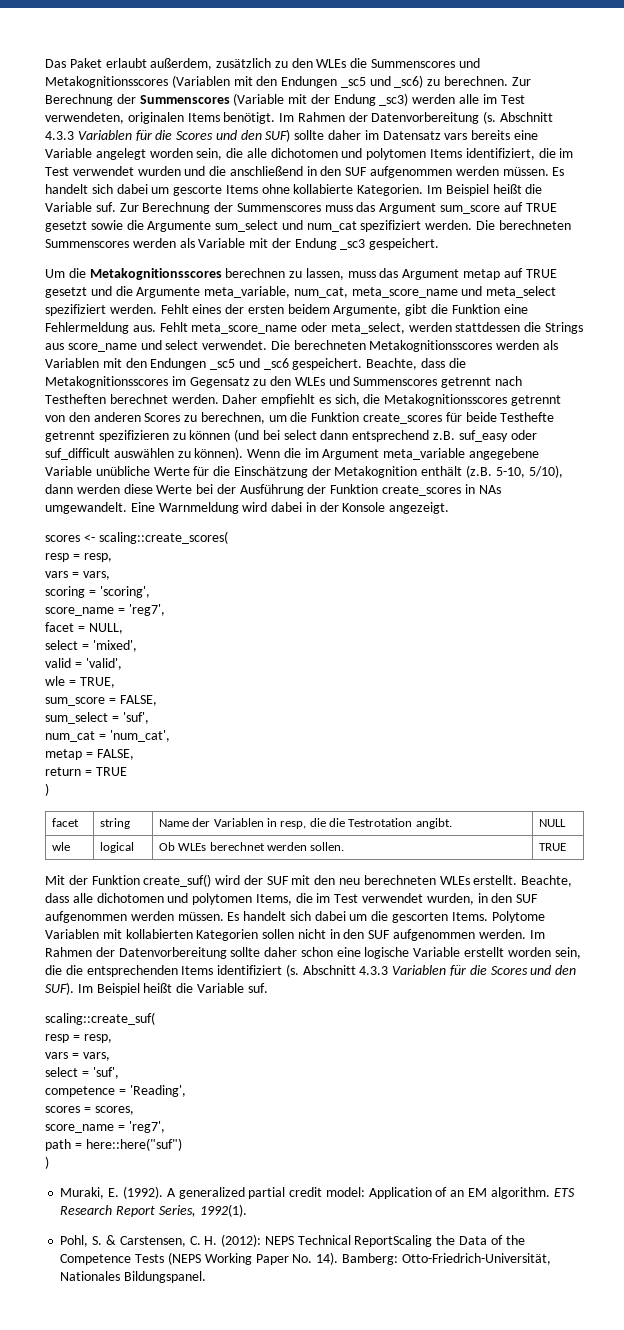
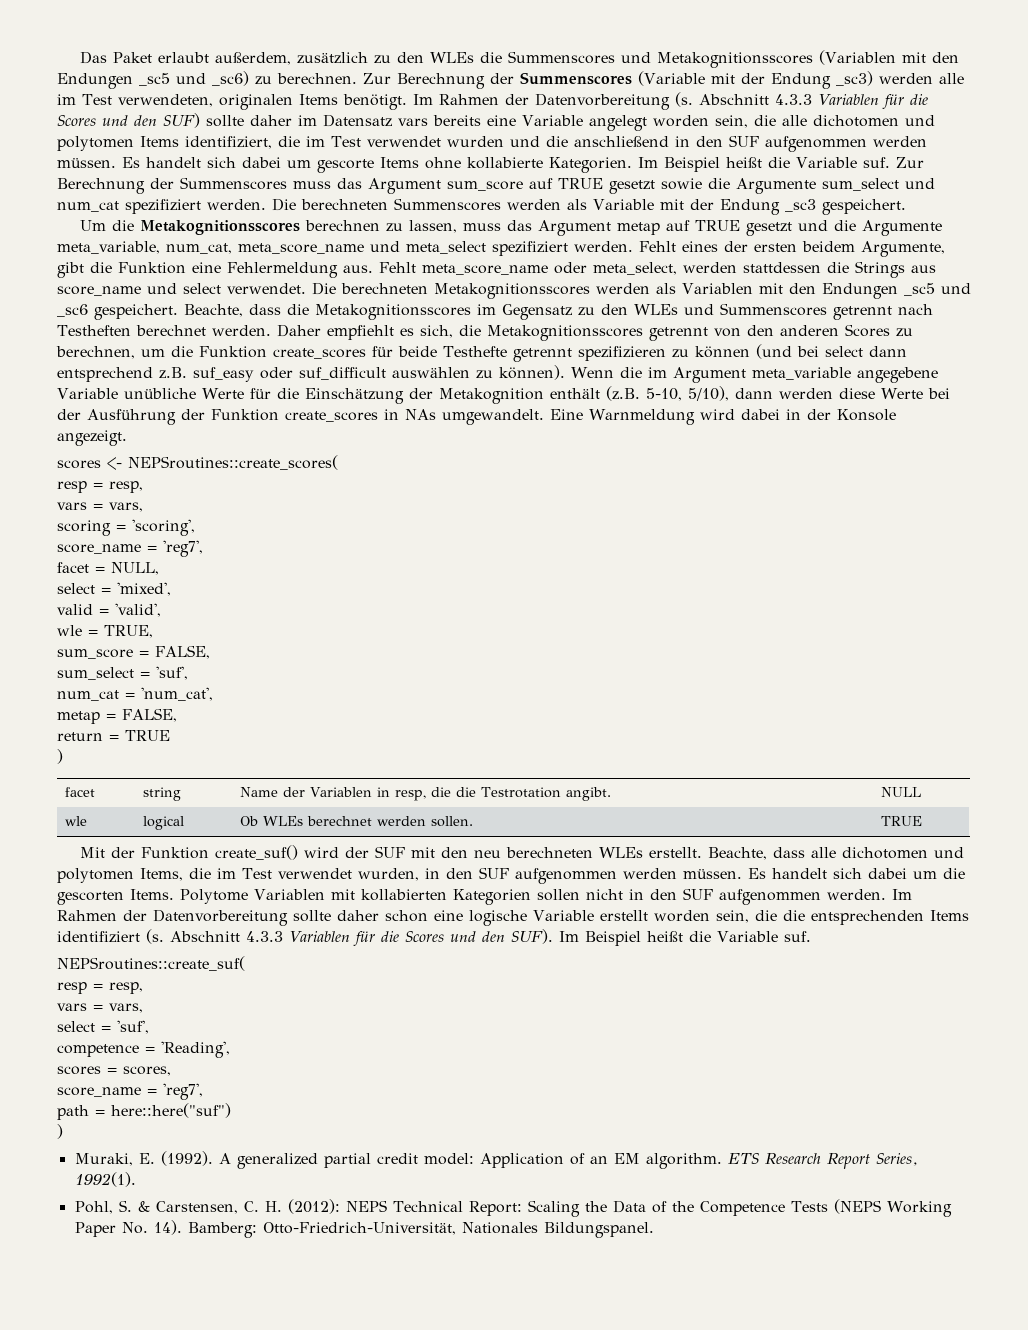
- scores <- scaling::create_scores(
+ scores <- NEPSroutines::create_scores(
- scaling::create_suf(
+ NEPSroutines::create_suf(
- Pohl, S. & Carstensen, C. H. (2012): NEPS Technical ReportScaling the Data of the Competence Tests (NEPS Working Paper No. 14).
+ Pohl, S. & Carstensen, C. H. (2012): NEPS Technical Report: Scaling the Data of the Competence Tests (NEPS Working Paper No. 14).

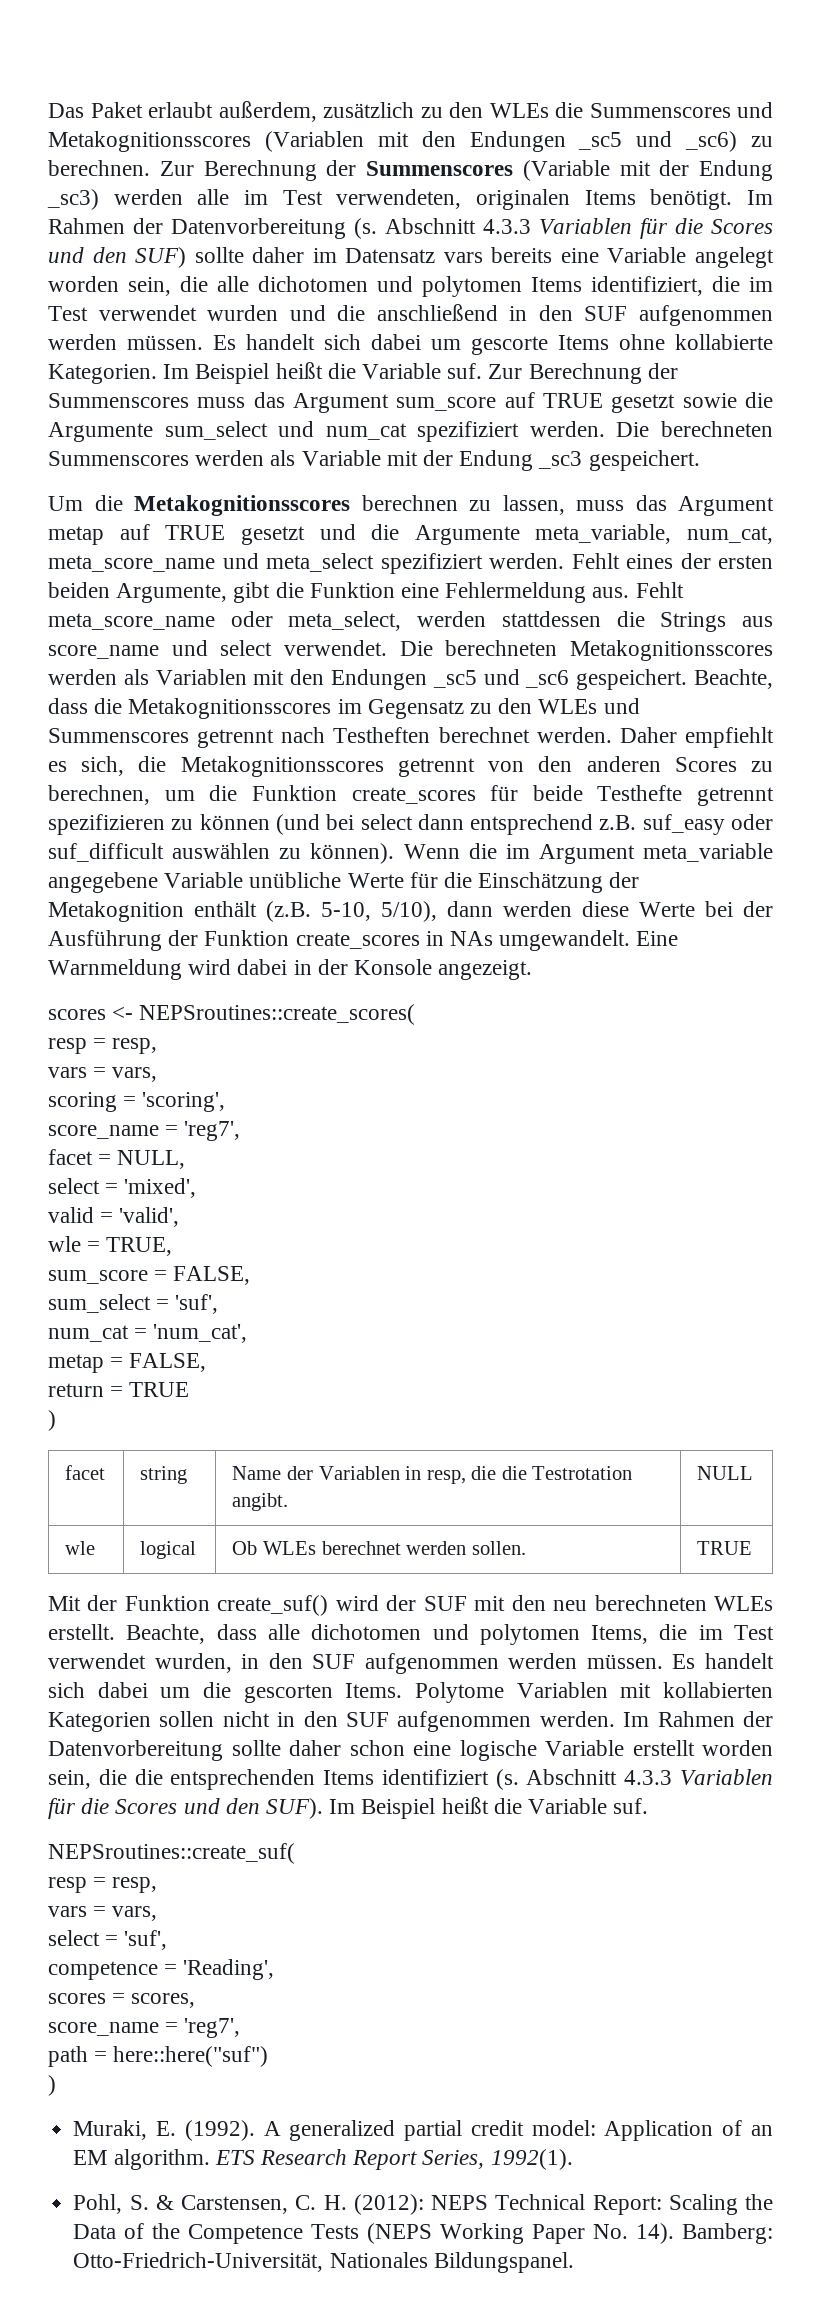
- Fehlt eines der ersten beidem Argumente, gibt die Funktion eine Fehlermeldung aus.
+ Fehlt eines der ersten beiden Argumente, gibt die Funktion eine Fehlermeldung aus.

